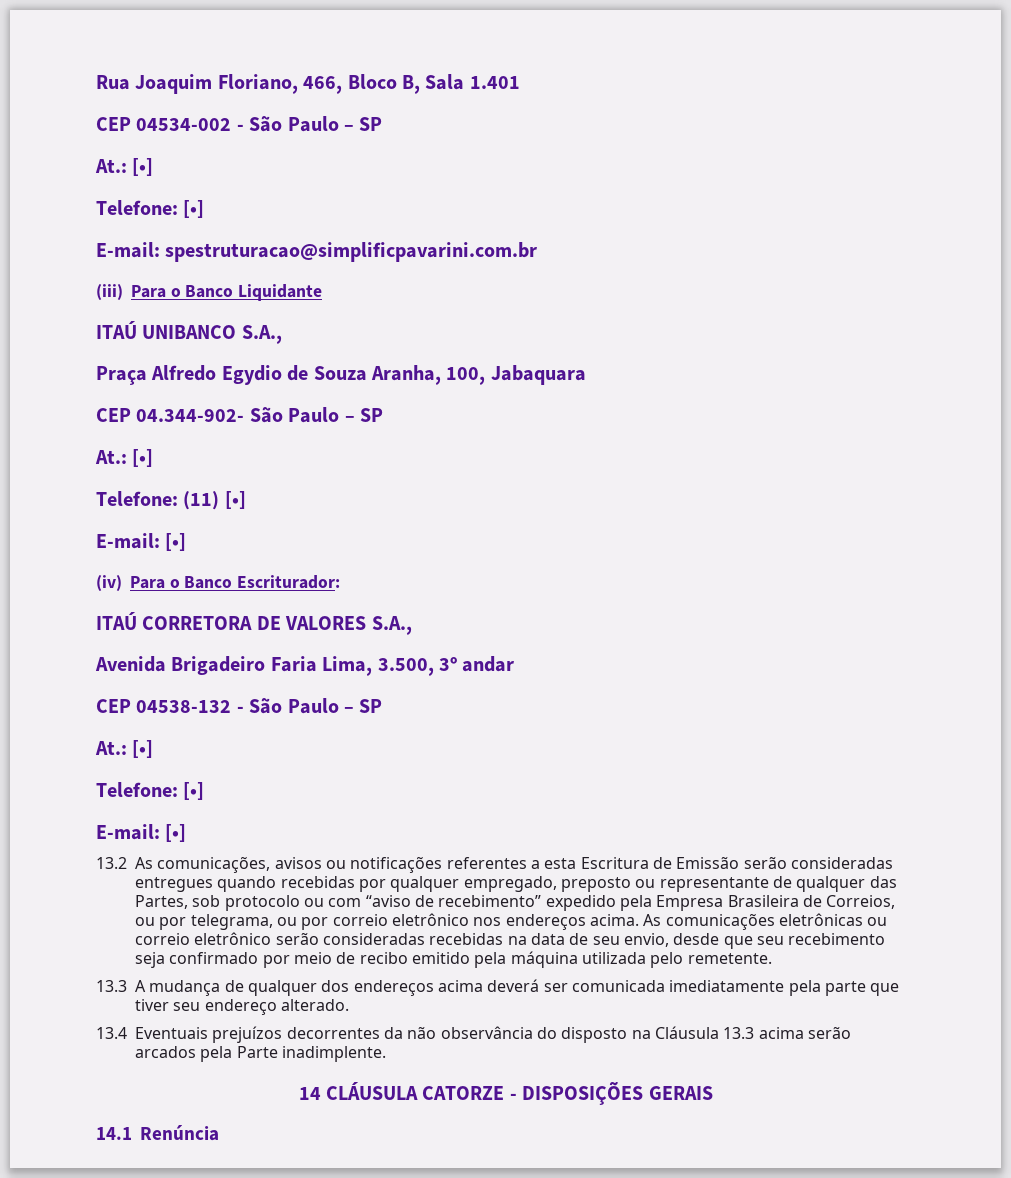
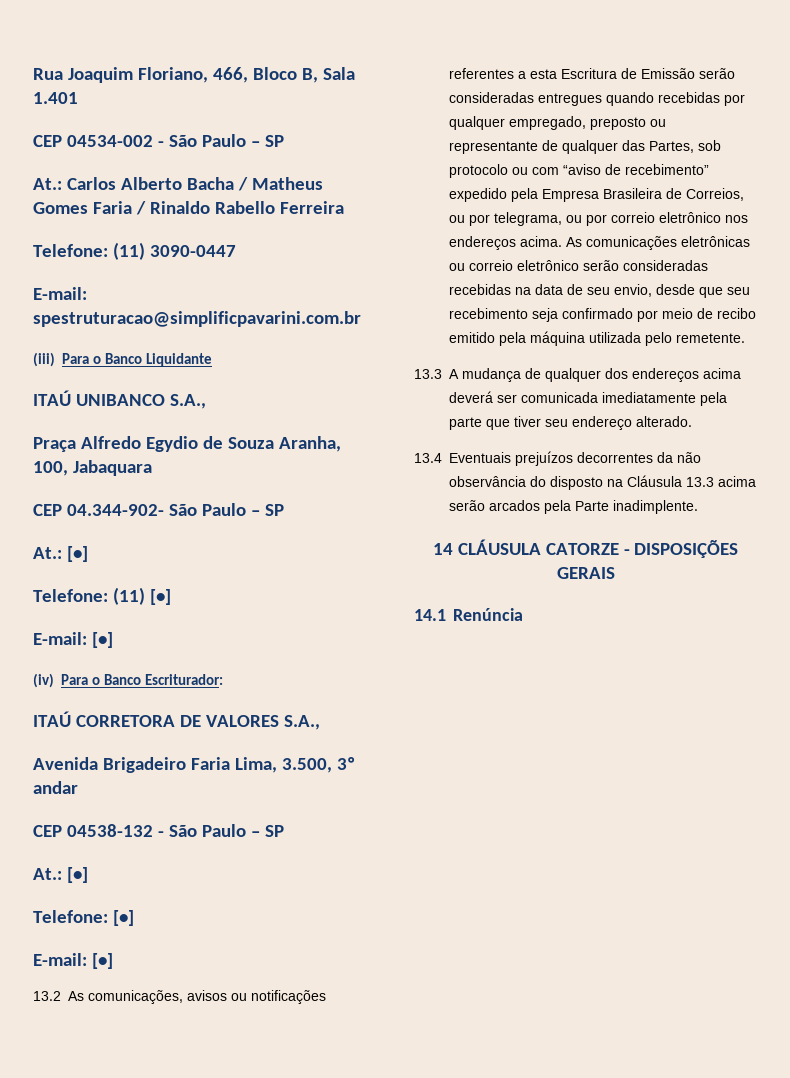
  CEP 04534-002 - São Paulo – SP
- At.: [•]
- Telefone: [•]
+ At.: Carlos Alberto Bacha / Matheus Gomes Faria / Rinaldo Rabello Ferreira
+ Telefone: (11) 3090-0447

